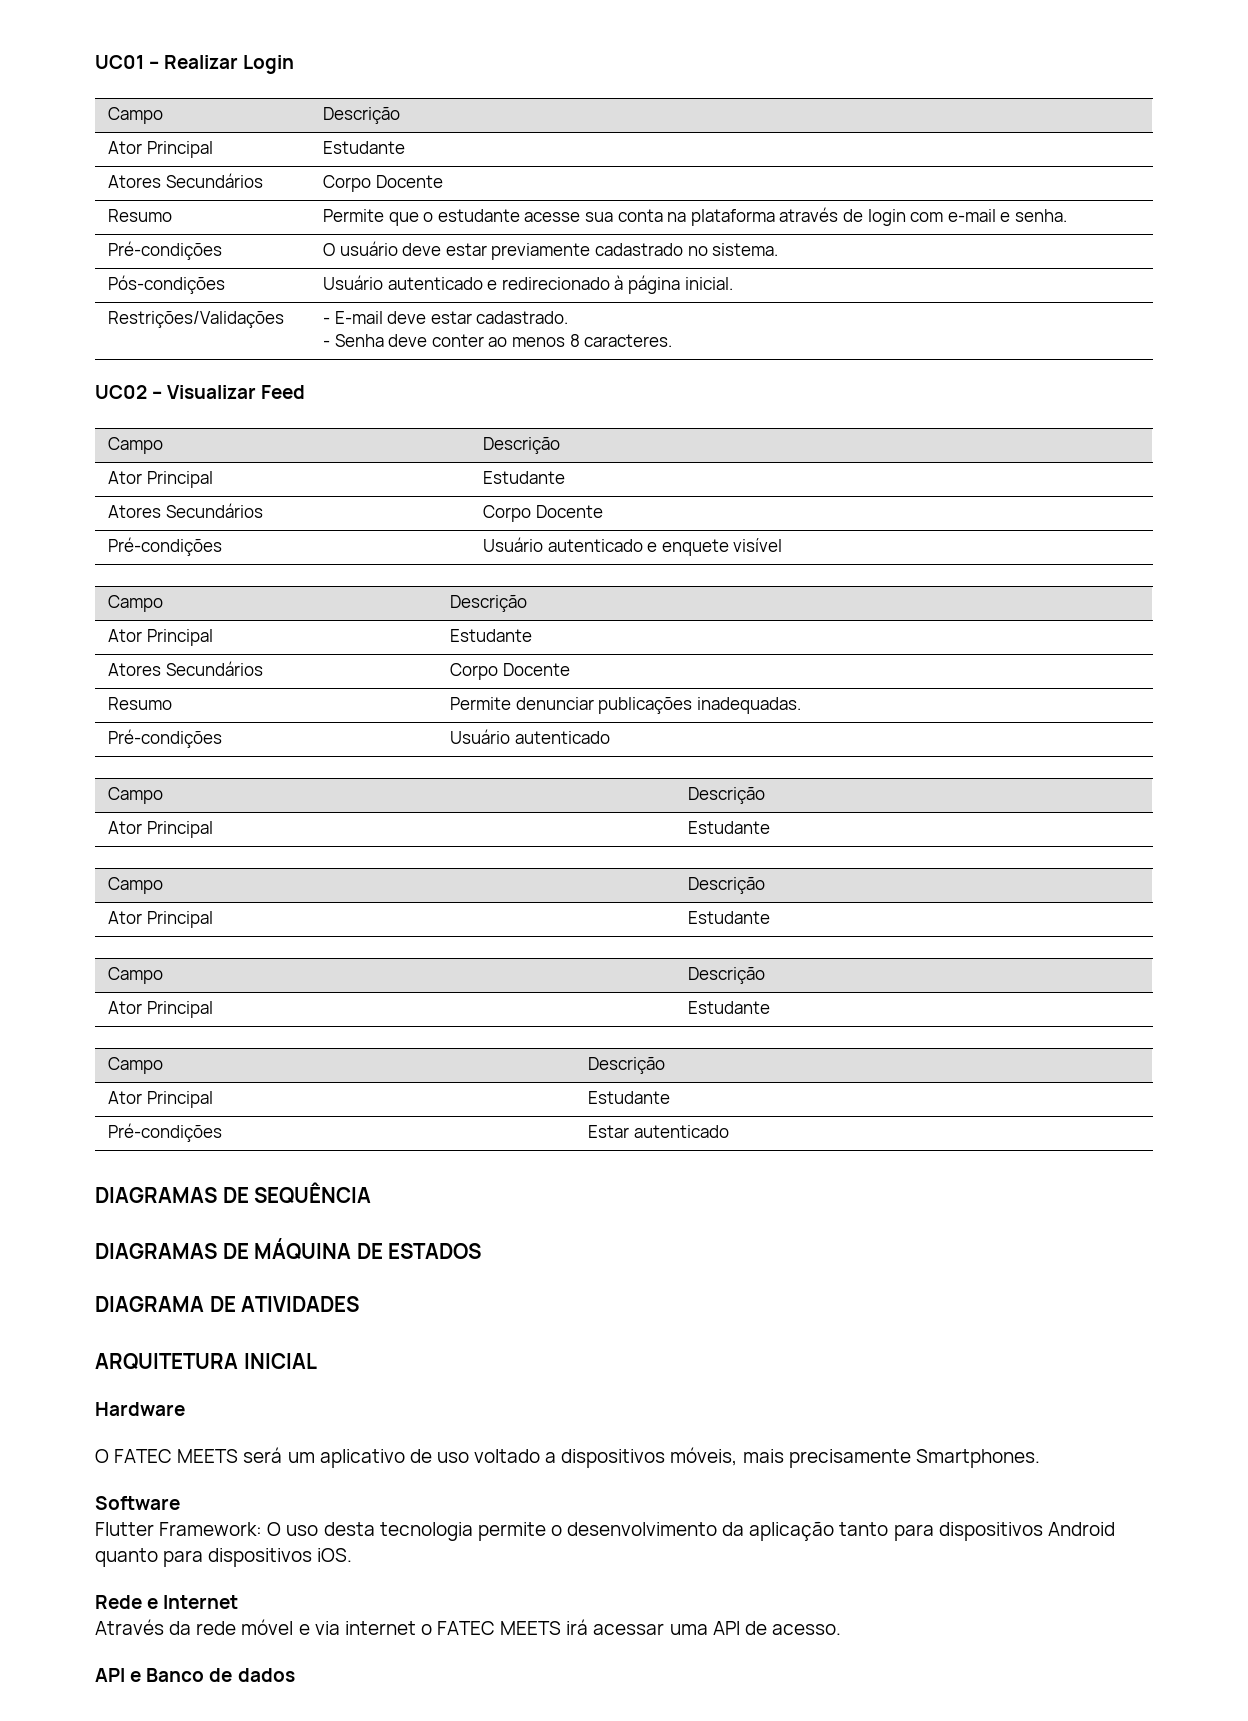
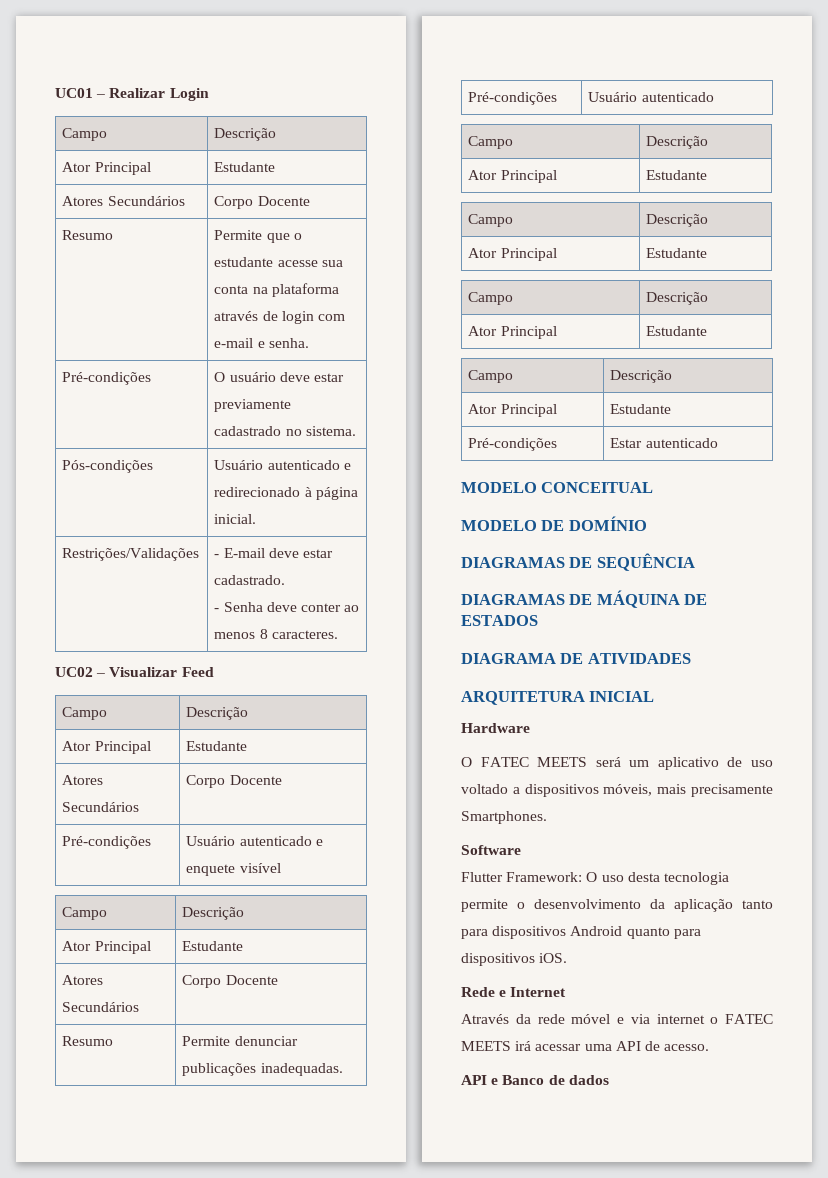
+ MODELO CONCEITUAL
+ MODELO DE DOMÍNIO

